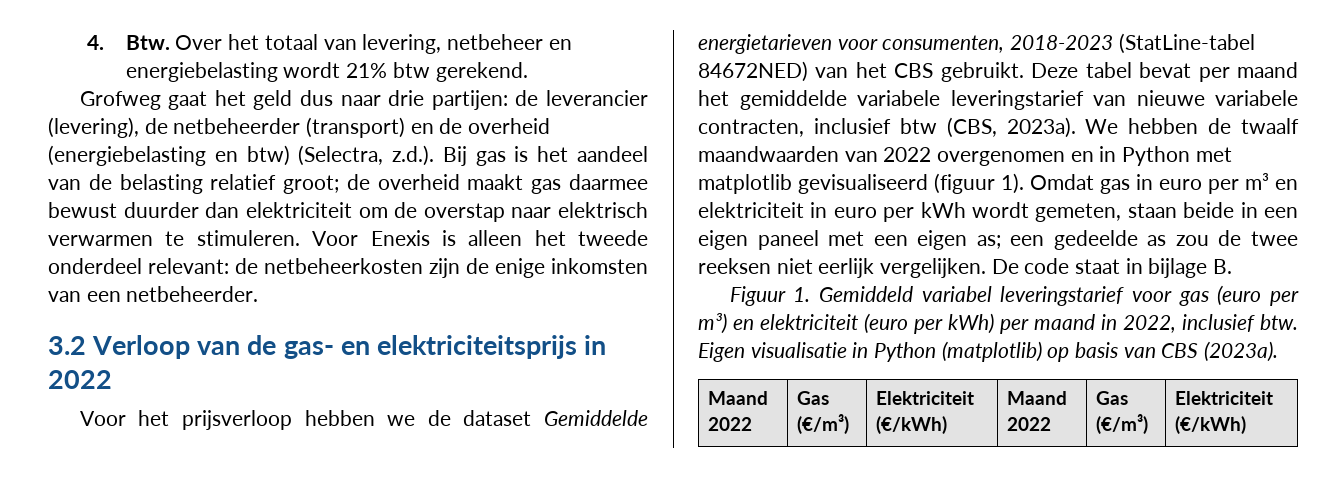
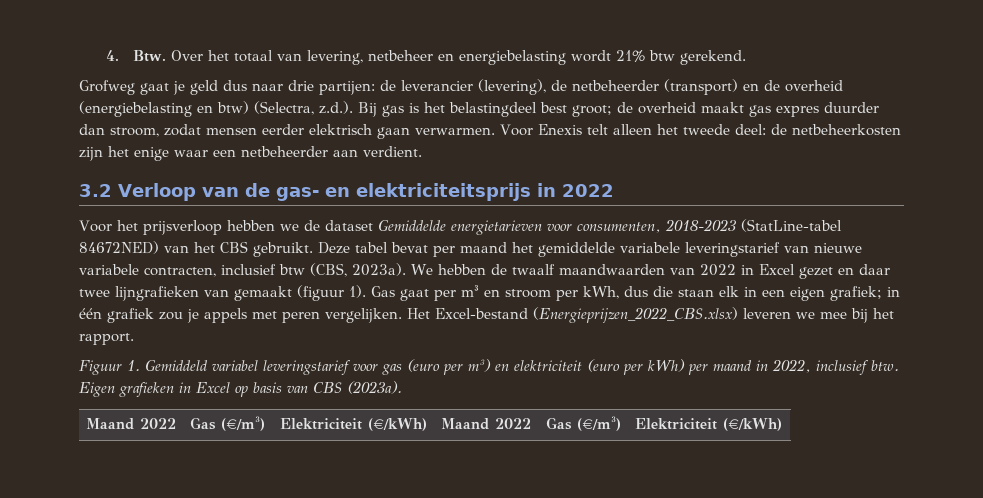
- Grofweg gaat het geld dus naar drie partijen: de leverancier (levering), de netbeheerder (transport) en de overheid (energiebelasting en btw) (Selectra, z.d.). Bij gas is het aandeel van de belasting relatief groot; de overheid maakt gas daarmee bewust duurder dan elektriciteit om de overstap naar elektrisch verwarmen te stimuleren.
+ Grofweg gaat je geld dus naar drie partijen: de leverancier (levering), de netbeheerder (transport) en de overheid (energiebelasting en btw) (Selectra, z.d.). Bij gas is het belastingdeel best groot; de overheid maakt gas expres duurder dan stroom, zodat mensen eerder elektrisch gaan verwarmen.
- Voor Enexis is alleen het tweede onderdeel relevant: de netbeheerkosten zijn de enige inkomsten van een netbeheerder.
+ Voor Enexis telt alleen het tweede deel: de netbeheerkosten zijn het enige waar een netbeheerder aan verdient.
- We hebben de twaalf maandwaarden van 2022 overgenomen en in Python met matplotlib gevisualiseerd (figuur 1). Omdat gas in euro per m³ en elektriciteit in euro per kWh wordt gemeten, staan beide in een eigen paneel met een eigen as; een gedeelde as zou de twee reeksen niet eerlijk vergelijken. De code staat in bijlage B.
+ We hebben de twaalf maandwaarden van 2022 in Excel gezet en daar twee lijngrafieken van gemaakt (figuur 1). Gas gaat per m³ en stroom per kWh, dus die staan elk in een eigen grafiek; in één grafiek zou je appels met peren vergelijken. Het Excel-bestand (Energieprijzen_2022_CBS.xlsx) leveren we mee bij het rapport.
- Eigen visualisatie in Python (matplotlib) op basis van CBS (2023a).
+ Eigen grafieken in Excel op basis van CBS (2023a).

